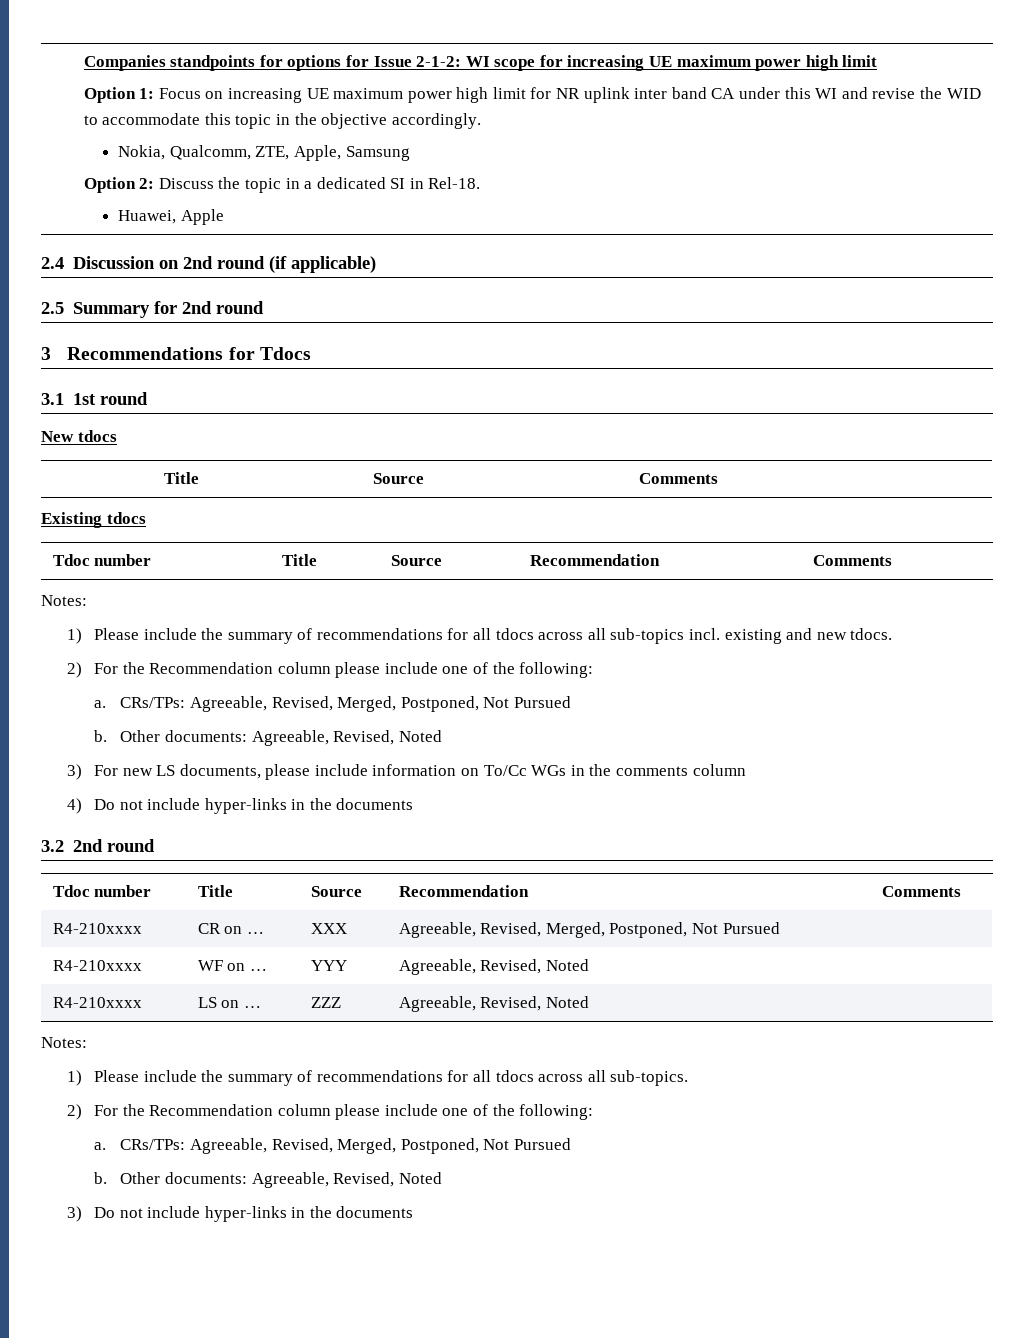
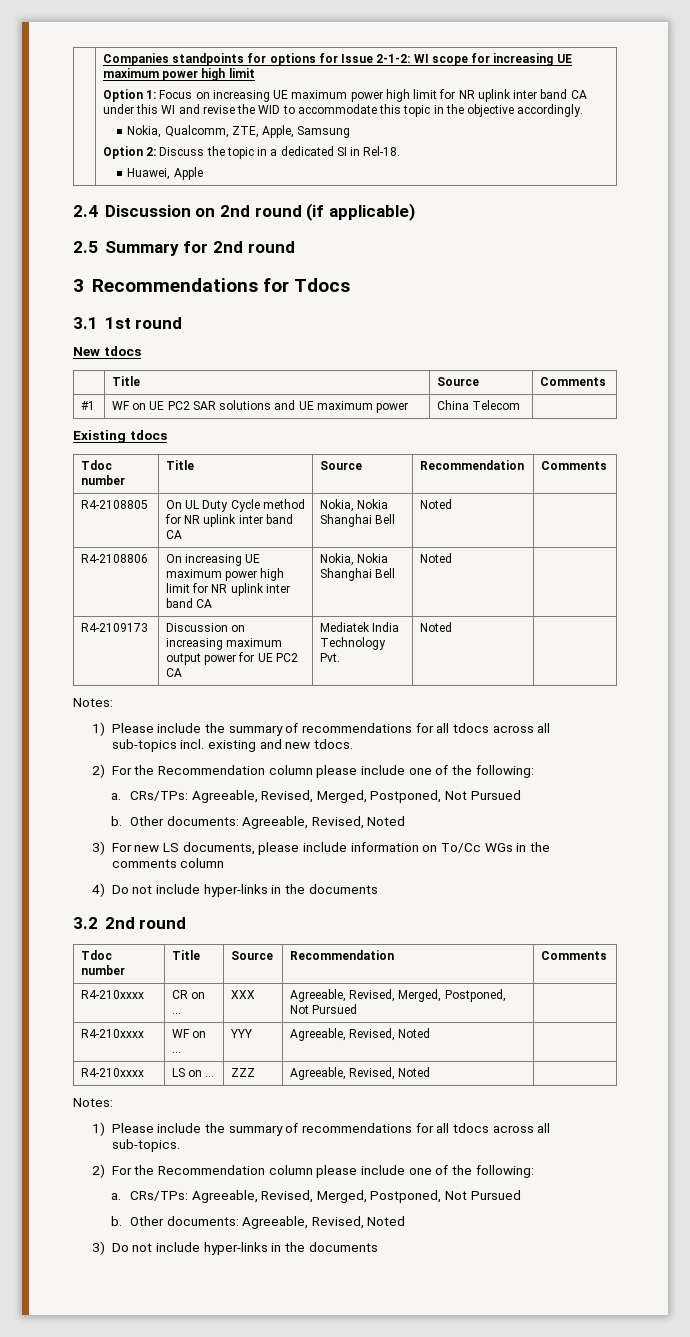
+ #1 | WF on UE PC2 SAR solutions and UE maximum power | China Telecom |
+ R4-2108805 | On UL Duty Cycle method for NR uplink inter band CA | Nokia, Nokia Shanghai Bell | Noted |
+ R4-2108806 | On increasing UE maximum power high limit for NR uplink inter band CA | Nokia, Nokia Shanghai Bell | Noted |
+ R4-2109173 | Discussion on increasing maximum output power for UE PC2 CA | Mediatek India Technology Pvt. | Noted |

